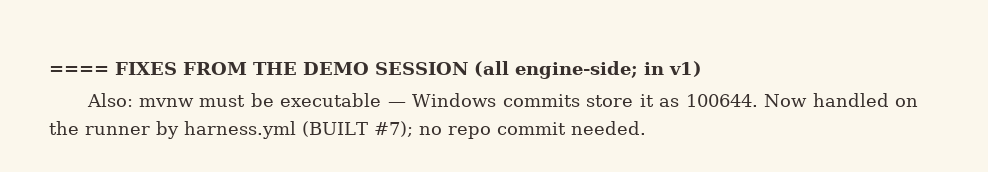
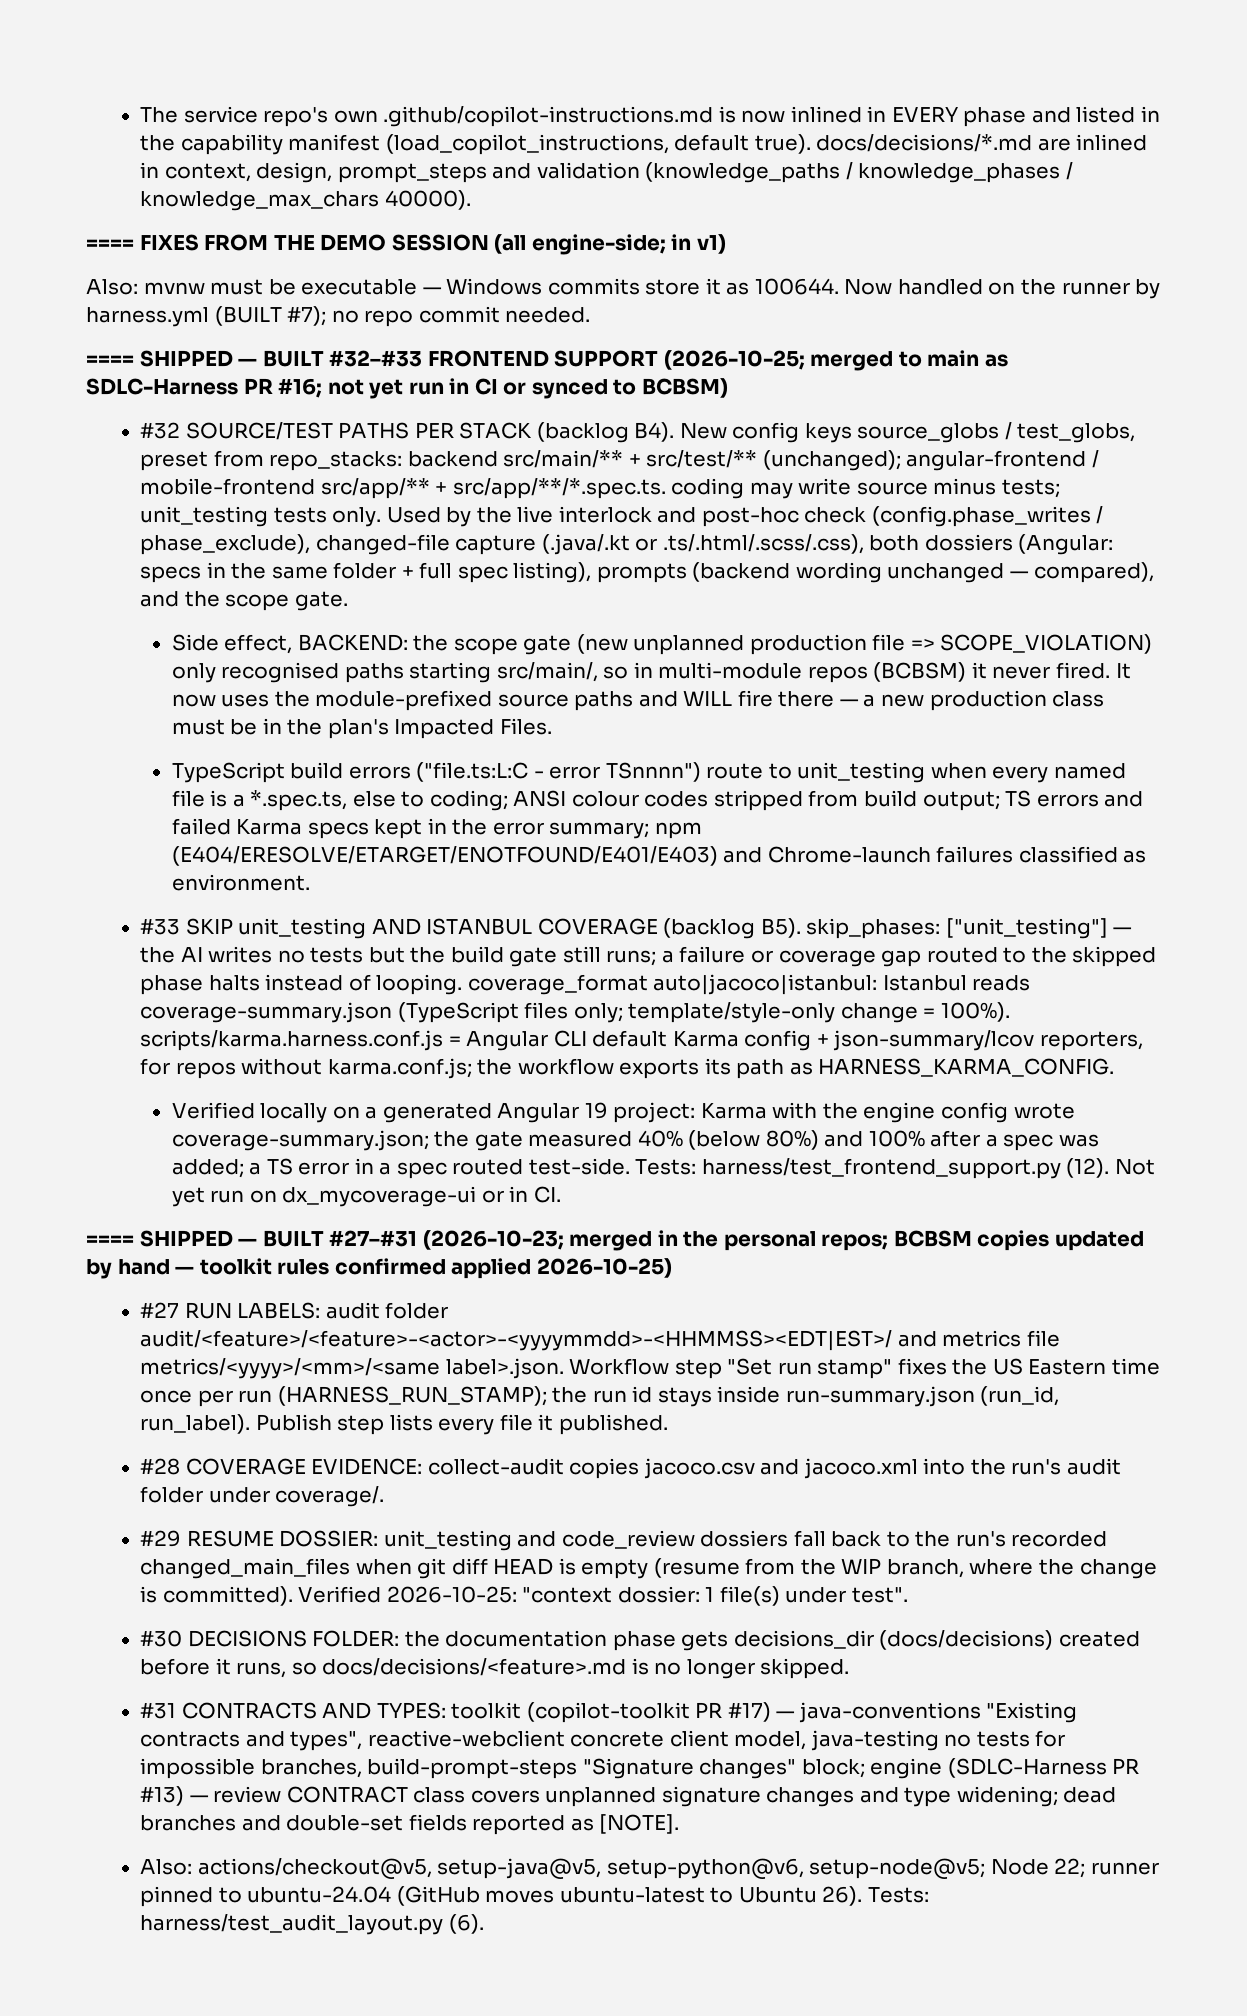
+ The service repo's own .github/copilot-instructions.md is now inlined in EVERY phase and listed in the capability manifest (load_copilot_instructions, default true). docs/decisions/*.md are inlined in context, design, prompt_steps and validation (knowledge_paths / knowledge_phases / knowledge_max_chars 40000).
+ ==== SHIPPED — BUILT #32–#33 FRONTEND SUPPORT (2026-10-25; merged to main as SDLC-Harness PR #16; not yet run in CI or synced to BCBSM)
+ #32 SOURCE/TEST PATHS PER STACK (backlog B4). New config keys source_globs / test_globs, preset from repo_stacks: backend src/main/** + src/test/** (unchanged); angular-frontend / mobile-frontend src/app/** + src/app/**/*.spec.ts. coding may write source minus tests; unit_testing tests only. Used by the live interlock and post-hoc check (config.phase_writes / phase_exclude), changed-file capture (.java/.kt or .ts/.html/.scss/.css), both dossiers (Angular: specs in the same folder + full spec listing), prompts (backend wording unchanged — compared), and the scope gate.
+ Side effect, BACKEND: the scope gate (new unplanned production file => SCOPE_VIOLATION) only recognised paths starting src/main/, so in multi-module repos (BCBSM) it never fired. It now uses the module-prefixed source paths and WILL fire there — a new production class must be in the plan's Impacted Files.
+ TypeScript build errors ("file.ts:L:C - error TSnnnn") route to unit_testing when every named file is a *.spec.ts, else to coding; ANSI colour codes stripped from build output; TS errors and failed Karma specs kept in the error summary; npm (E404/ERESOLVE/ETARGET/ENOTFOUND/E401/E403) and Chrome-launch failures classified as environment.
+ #33 SKIP unit_testing AND ISTANBUL COVERAGE (backlog B5). skip_phases: ["unit_testing"] — the AI writes no tests but the build gate still runs; a failure or coverage gap routed to the skipped phase halts instead of looping. coverage_format auto|jacoco|istanbul: Istanbul reads coverage-summary.json (TypeScript files only; template/style-only change = 100%). scripts/karma.harness.conf.js = Angular CLI default Karma config + json-summary/lcov reporters, for repos without karma.conf.js; the workflow exports its path as HARNESS_KARMA_CONFIG.
+ Verified locally on a generated Angular 19 project: Karma with the engine config wrote coverage-summary.json; the gate measured 40% (below 80%) and 100% after a spec was added; a TS error in a spec routed test-side. Tests: harness/test_frontend_support.py (12). Not yet run on dx_mycoverage-ui or in CI.
+ ==== SHIPPED — BUILT #27–#31 (2026-10-23; merged in the personal repos; BCBSM copies updated by hand — toolkit rules confirmed applied 2026-10-25)
+ #27 RUN LABELS: audit folder audit/<feature>/<feature>-<actor>-<yyyymmdd>-<HHMMSS><EDT|EST>/ and metrics file metrics/<yyyy>/<mm>/<same label>.json. Workflow step "Set run stamp" fixes the US Eastern time once per run (HARNESS_RUN_STAMP); the run id stays inside run-summary.json (run_id, run_label). Publish step lists every file it published.
+ #28 COVERAGE EVIDENCE: collect-audit copies jacoco.csv and jacoco.xml into the run's audit folder under coverage/.
+ #29 RESUME DOSSIER: unit_testing and code_review dossiers fall back to the run's recorded changed_main_files when git diff HEAD is empty (resume from the WIP branch, where the change is committed). Verified 2026-10-25: "context dossier: 1 file(s) under test".
+ #30 DECISIONS FOLDER: the documentation phase gets decisions_dir (docs/decisions) created before it runs, so docs/decisions/<feature>.md is no longer skipped.
+ #31 CONTRACTS AND TYPES: toolkit (copilot-toolkit PR #17) — java-conventions "Existing contracts and types", reactive-webclient concrete client model, java-testing no tests for impossible branches, build-prompt-steps "Signature changes" block; engine (SDLC-Harness PR #13) — review CONTRACT class covers unplanned signature changes and type widening; dead branches and double-set fields reported as [NOTE].
+ Also: actions/checkout@v5, setup-java@v5, setup-python@v6, setup-node@v5; Node 22; runner pinned to ubuntu-24.04 (GitHub moves ubuntu-latest to Ubuntu 26). Tests: harness/test_audit_layout.py (6).

